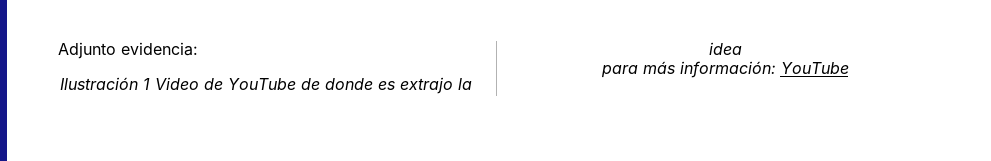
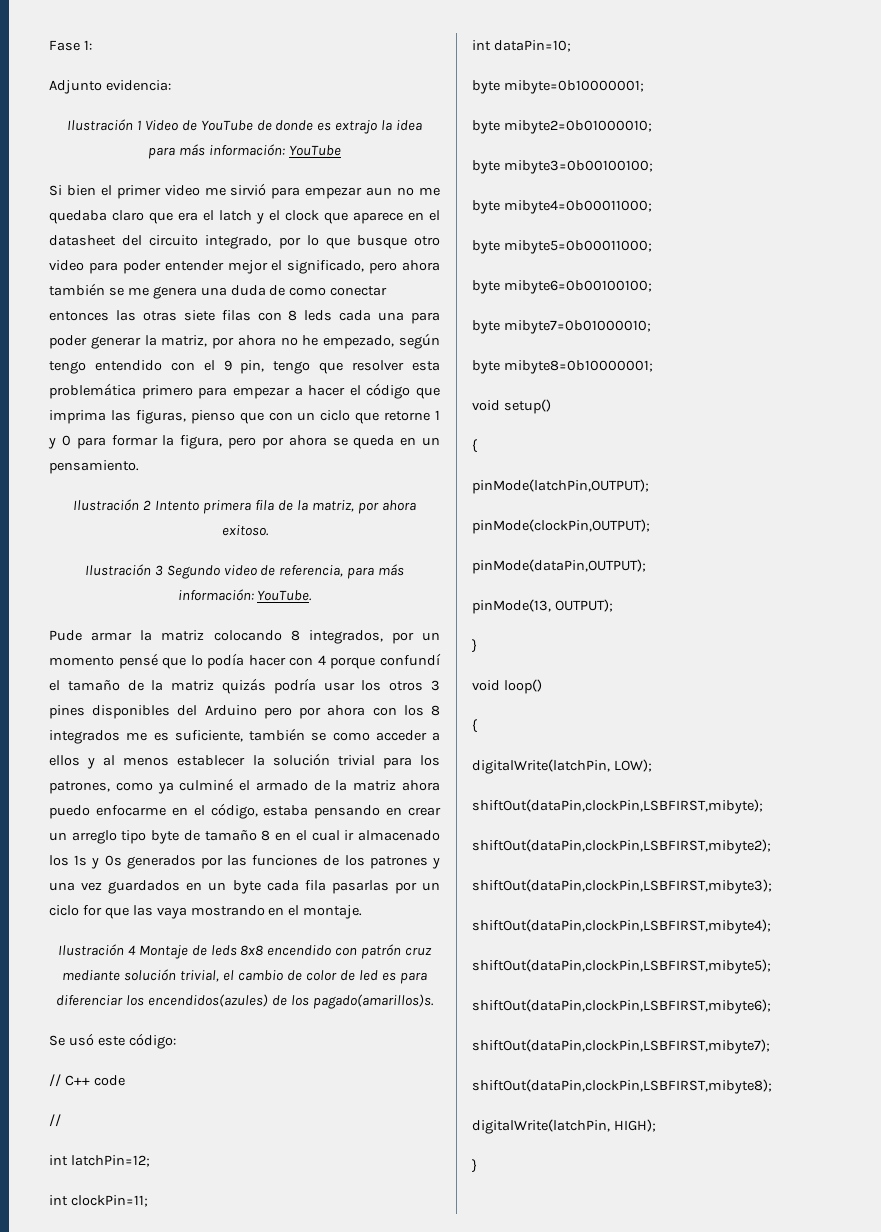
+ Fase 1:
+ Si bien el primer video me sirvió para empezar aun no me quedaba claro que era el latch y el clock que aparece en el datasheet del circuito integrado, por lo que busque otro video para poder entender mejor el significado, pero ahora también se me genera una duda de como conectar entonces las otras siete filas con 8 leds cada una para poder generar la matriz, por ahora no he empezado, según tengo entendido con el 9 pin, tengo que resolver esta problemática primero para empezar a hacer el código que imprima las figuras, pienso que con un ciclo que retorne 1 y 0 para formar la figura, pero por ahora se queda en un pensamiento.
+ Ilustración 2 Intento primera fila de la matriz, por ahora exitoso.
+ Ilustración 3 Segundo video de referencia, para más información: YouTube.
+ Pude armar la matriz colocando 8 integrados, por un momento pensé que lo podía hacer con 4 porque confundí el tamaño de la matriz quizás podría usar los otros 3 pines disponibles del Arduino pero por ahora con los 8 integrados me es suficiente, también se como acceder a ellos y al menos establecer la solución trivial para los patrones, como ya culminé el armado de la matriz ahora puedo enfocarme en el código, estaba pensando en crear un arreglo tipo byte de tamaño 8 en el cual ir almacenado los 1s y 0s generados por las funciones de los patrones y una vez guardados en un byte cada fila pasarlas por un ciclo for que las vaya mostrando en el montaje.
+ Ilustración 4 Montaje de leds 8x8 encendido con patrón cruz mediante solución trivial, el cambio de color de led es para diferenciar los encendidos(azules) de los pagado(amarillos)s.
+ Se usó este código:
+ // C++ code
+ //
+ int latchPin=12;
+ int clockPin=11;
+ int dataPin=10;
+ byte mibyte=0b10000001;
+ byte mibyte2=0b01000010;
+ byte mibyte3=0b00100100;
+ byte mibyte4=0b00011000;
+ byte mibyte5=0b00011000;
+ byte mibyte6=0b00100100;
+ byte mibyte7=0b01000010;
+ byte mibyte8=0b10000001;
+ void setup()
+ {
+ pinMode(latchPin,OUTPUT);
+ pinMode(clockPin,OUTPUT);
+ pinMode(dataPin,OUTPUT);
+ pinMode(13, OUTPUT);
+ }
+ void loop()
+ {
+ digitalWrite(latchPin, LOW);
+ shiftOut(dataPin,clockPin,LSBFIRST,mibyte);
+ shiftOut(dataPin,clockPin,LSBFIRST,mibyte2);
+ shiftOut(dataPin,clockPin,LSBFIRST,mibyte3);
+ shiftOut(dataPin,clockPin,LSBFIRST,mibyte4);
+ shiftOut(dataPin,clockPin,LSBFIRST,mibyte5);
+ shiftOut(dataPin,clockPin,LSBFIRST,mibyte6);
+ shiftOut(dataPin,clockPin,LSBFIRST,mibyte7);
+ shiftOut(dataPin,clockPin,LSBFIRST,mibyte8);
+ digitalWrite(latchPin, HIGH);
+ }

